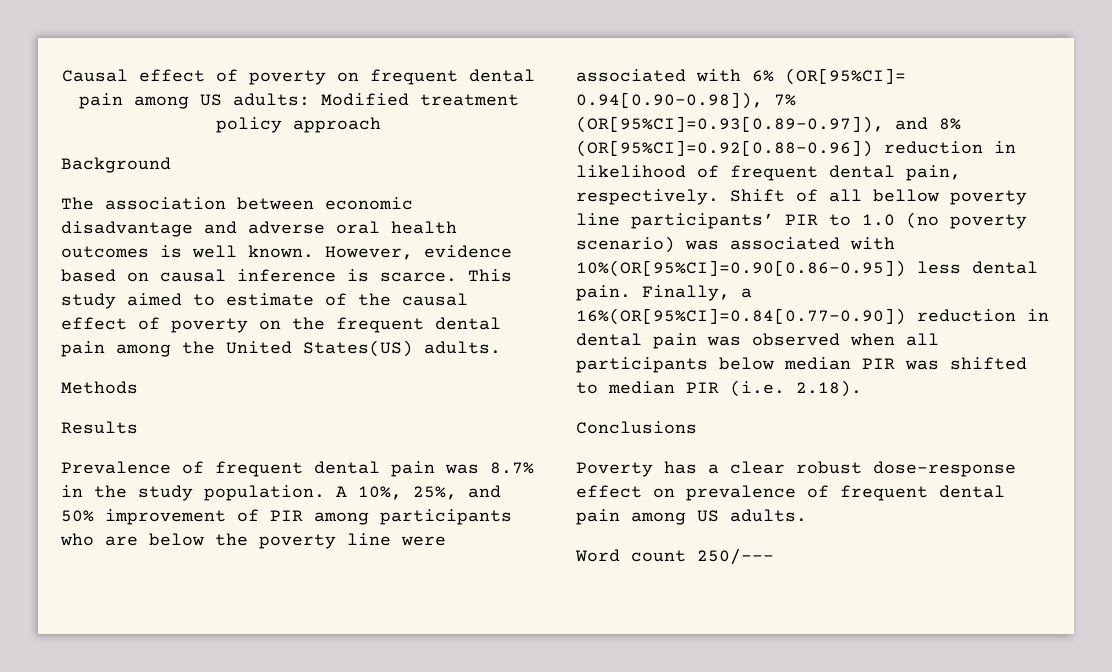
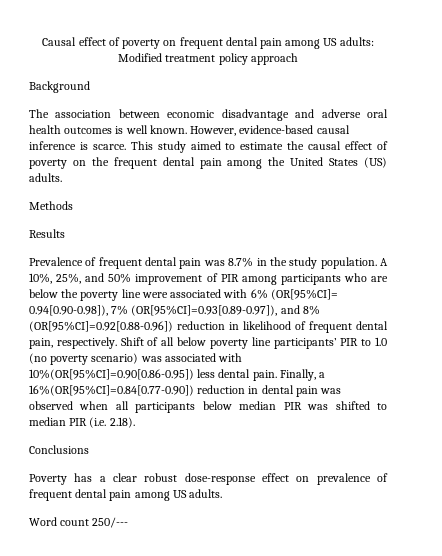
- However, evidence based on causal inference is scarce.
+ However, evidence-based causal inference is scarce.
- This study aimed to estimate of the causal effect of poverty on the frequent dental pain among the United States(US) adults.
+ This study aimed to estimate the causal effect of poverty on the frequent dental pain among the United States (US) adults.
- Shift of all bellow poverty line participants’ PIR to 1.0 (no poverty scenario) was associated with 10%(OR[95%CI]=0.90[0.86-0.95]) less dental pain.
+ Shift of all below poverty line participants’ PIR to 1.0 (no poverty scenario) was associated with 10%(OR[95%CI]=0.90[0.86-0.95]) less dental pain.

